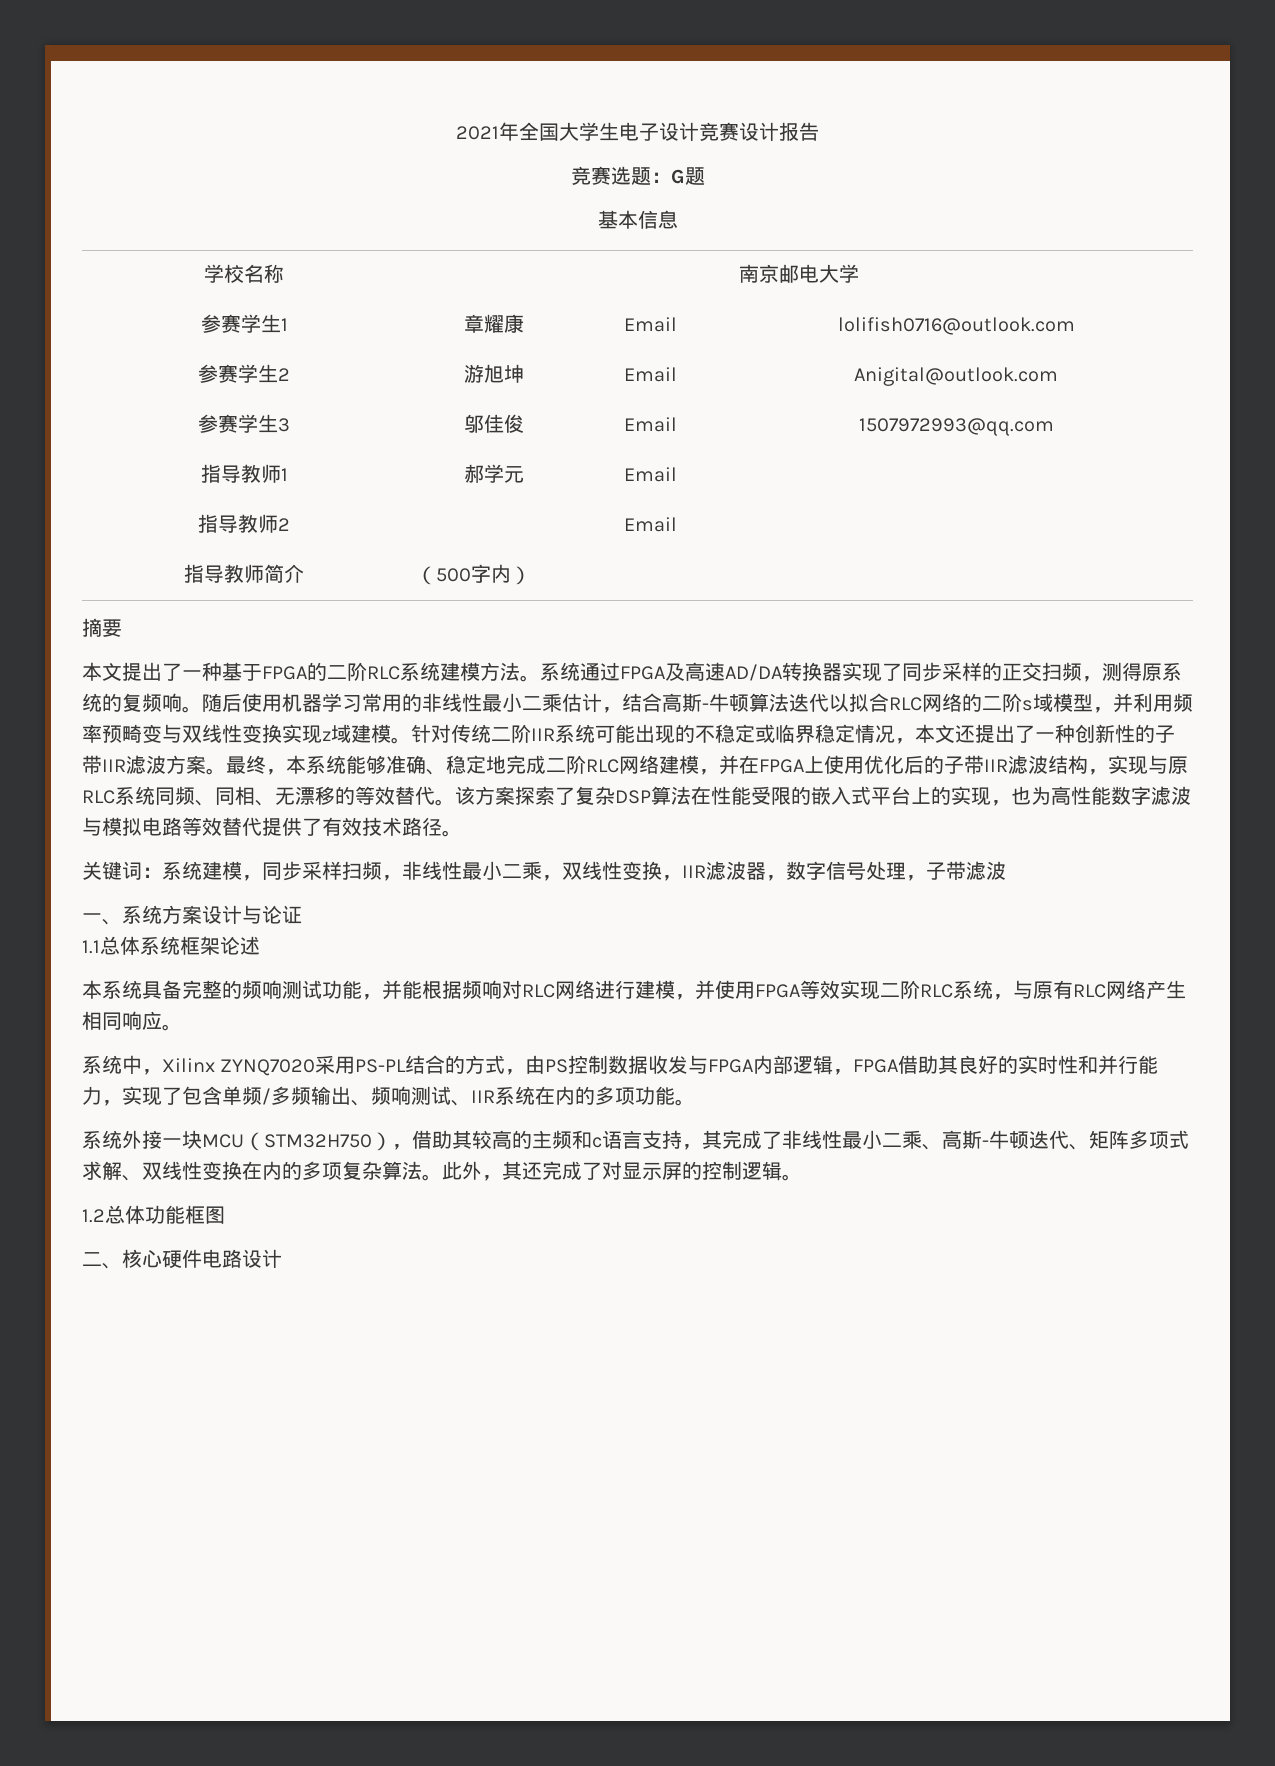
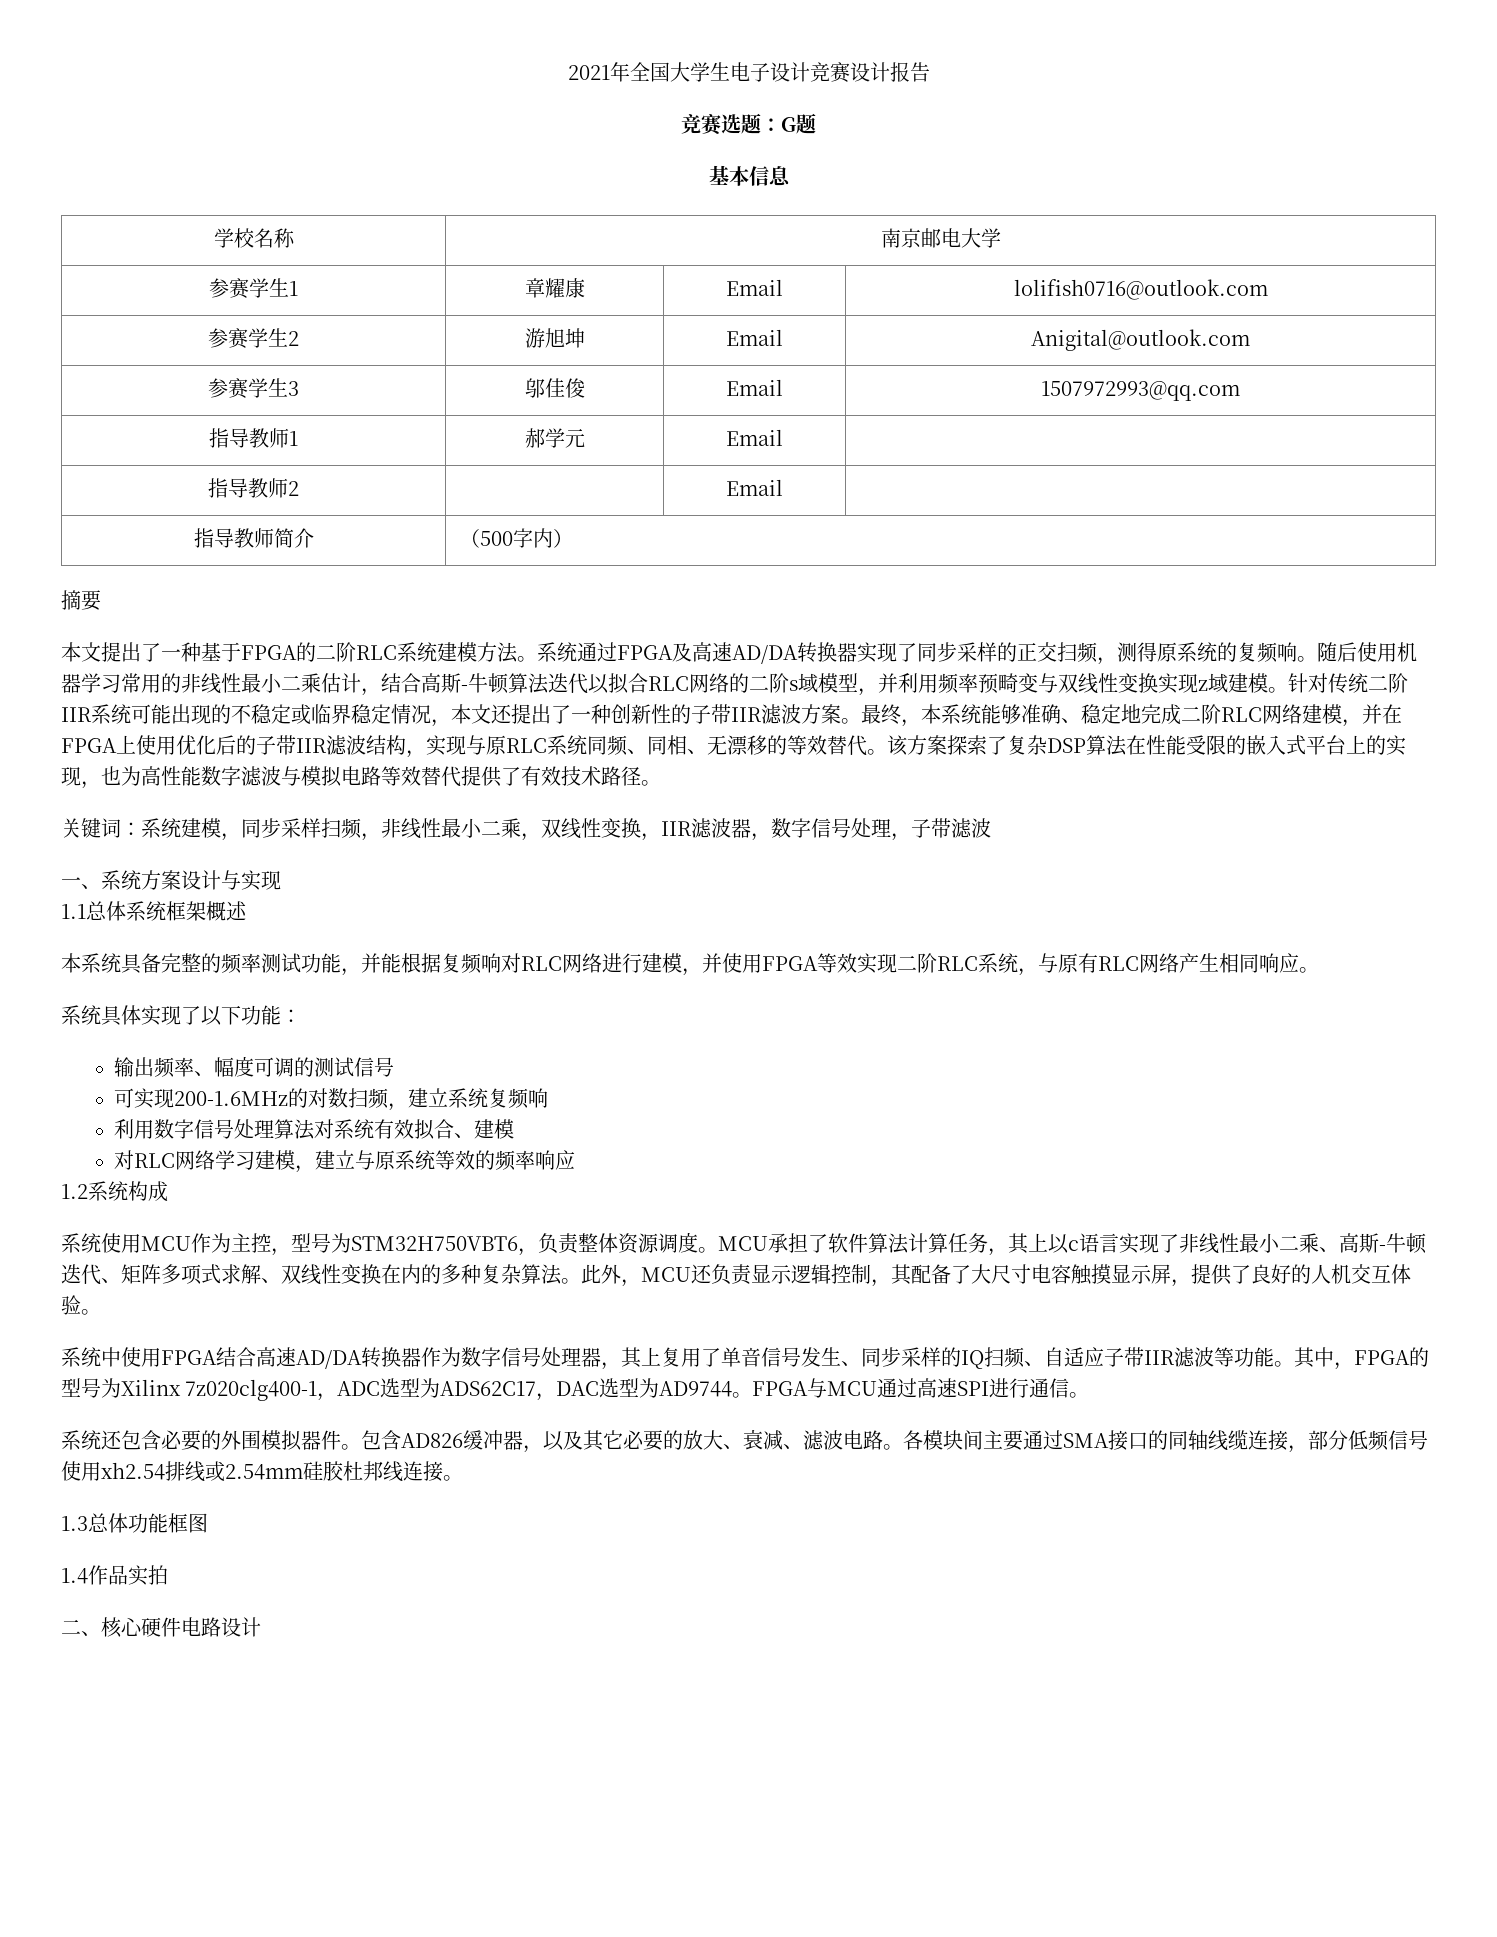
- 一、系统方案设计与论证
+ 一、系统方案设计与实现
- 1.1总体系统框架论述
+ 1.1总体系统框架概述
- 本系统具备完整的频响测试功能，并能根据频响对RLC网络进行建模，并使用FPGA等效实现二阶RLC系统，与原有RLC网络产生相同响应。
+ 本系统具备完整的频率测试功能，并能根据复频响对RLC网络进行建模，并使用FPGA等效实现二阶RLC系统，与原有RLC网络产生相同响应。
- 系统中，Xilinx ZYNQ7020采用PS-PL结合的方式，由PS控制数据收发与FPGA内部逻辑，FPGA借助其良好的实时性和并行能力，实现了包含单频/多频输出、频响测试、IIR系统在内的多项功能。
- 系统外接一块MCU（STM32H750），借助其较高的主频和c语言支持，其完成了非线性最小二乘、高斯-牛顿迭代、矩阵多项式求解、双线性变换在内的多项复杂算法。
+ 系统具体实现了以下功能：
+ 输出频率、幅度可调的测试信号
+ 可实现200-1.6MHz的对数扫频，建立系统复频响
+ 利用数字信号处理算法对系统有效拟合、建模
+ 对RLC网络学习建模，建立与原系统等效的频率响应
+ 1.2系统构成
+ 系统使用MCU作为主控，型号为STM32H750VBT6，负责整体资源调度。MCU承担了软件算法计算任务，其上以c语言实现了非线性最小二乘、高斯-牛顿迭代、矩阵多项式求解、双线性变换在内的多种复杂算法。
- 此外，其还完成了对显示屏的控制逻辑。
- 1.2总体功能框图
+ 此外，MCU还负责显示逻辑控制，其配备了大尺寸电容触摸显示屏，提供了良好的人机交互体验。
+ 系统中使用FPGA结合高速AD/DA转换器作为数字信号处理器，其上复用了单音信号发生、同步采样的IQ扫频、自适应子带IIR滤波等功能。其中，FPGA的型号为Xilinx 7z020clg400-1，ADC选型为ADS62C17，DAC选型为AD9744。FPGA与MCU通过高速SPI进行通信。
+ 系统还包含必要的外围模拟器件。包含AD826缓冲器，以及其它必要的放大、衰减、滤波电路。各模块间主要通过SMA接口的同轴线缆连接，部分低频信号使用xh2.54排线或2.54mm硅胶杜邦线连接。
+ 1.3总体功能框图
+ 1.4作品实拍

